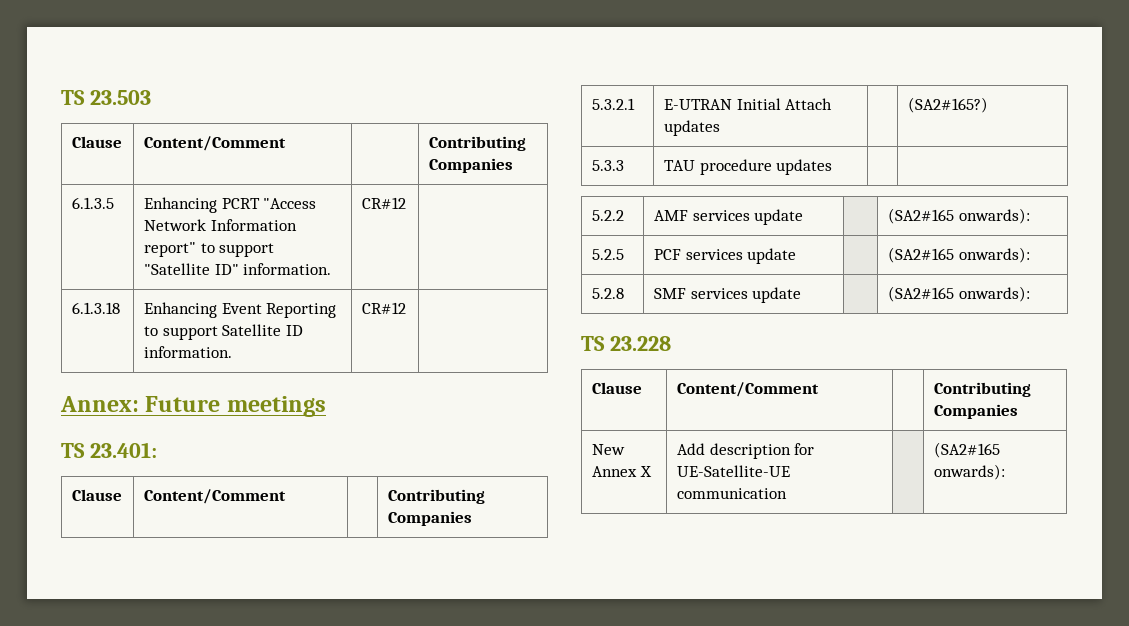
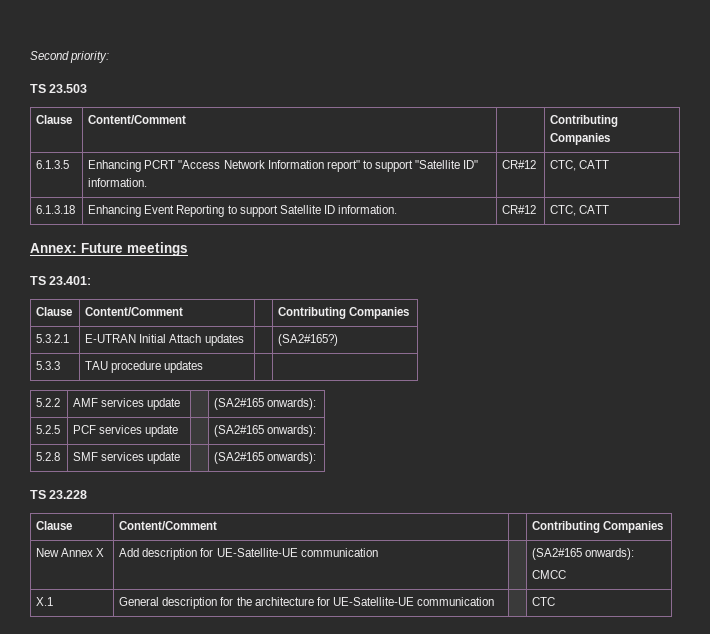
+ Second priority:
- 6.1.3.5 | Enhancing PCRT "Access Network Information report" to support "Satellite ID" information. | CR#12 |
+ 6.1.3.5 | Enhancing PCRT "Access Network Information report" to support "Satellite ID" information. | CR#12 | CTC, CATT
- 6.1.3.18 | Enhancing Event Reporting to support Satellite ID information. | CR#12 |
+ 6.1.3.18 | Enhancing Event Reporting to support Satellite ID information. | CR#12 | CTC, CATT
  New Annex X | Add description for UE-Satellite-UE communication | | (SA2#165 onwards):
+ CMCC
+ X.1 | General description for the architecture for UE-Satellite-UE communication | | CTC

